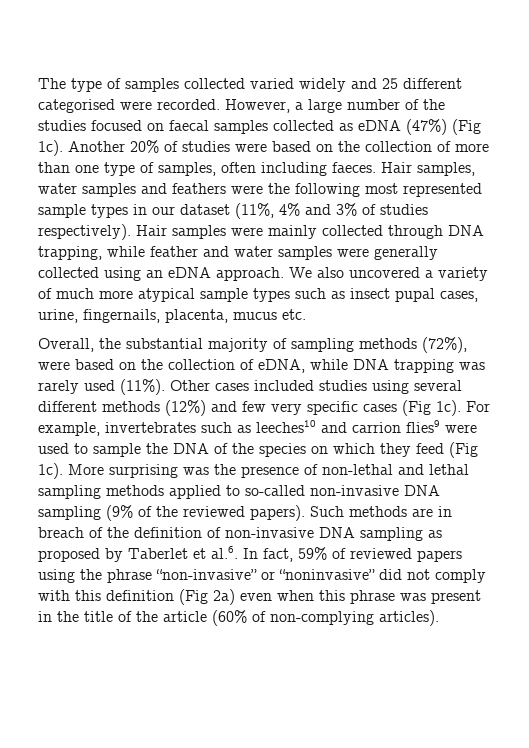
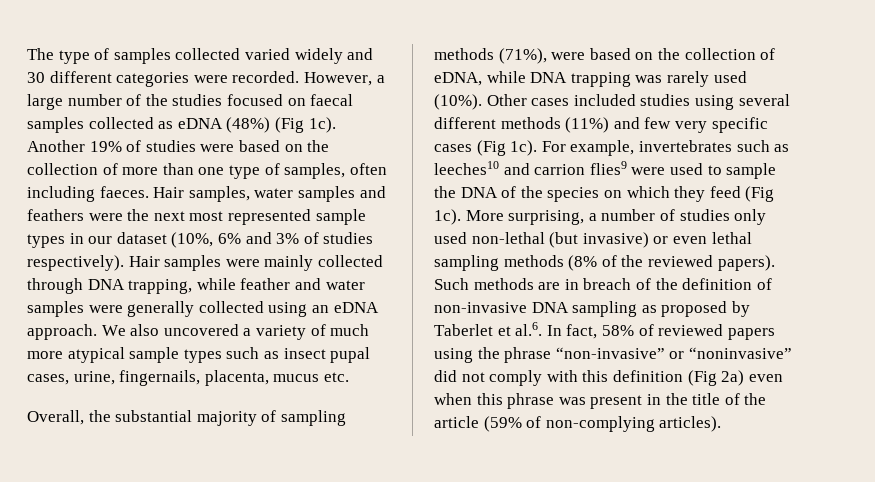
- The type of samples collected varied widely and 25 different categorised were recorded.
+ The type of samples collected varied widely and 30 different categories were recorded.
- However, a large number of the studies focused on faecal samples collected as eDNA (47%) (Fig 1c).
+ However, a large number of the studies focused on faecal samples collected as eDNA (48%) (Fig 1c).
- Another 20% of studies were based on the collection of more than one type of samples, often including faeces.
+ Another 19% of studies were based on the collection of more than one type of samples, often including faeces.
- Hair samples, water samples and feathers were the following most represented sample types in our dataset (11%, 4% and 3% of studies respectively).
+ Hair samples, water samples and feathers were the next most represented sample types in our dataset (10%, 6% and 3% of studies respectively).
- Overall, the substantial majority of sampling methods (72%), were based on the collection of eDNA, while DNA trapping was rarely used (11%).
+ Overall, the substantial majority of sampling methods (71%), were based on the collection of eDNA, while DNA trapping was rarely used (10%).
- Other cases included studies using several different methods (12%) and few very specific cases (Fig 1c).
+ Other cases included studies using several different methods (11%) and few very specific cases (Fig 1c).
- More surprising was the presence of non-lethal and lethal sampling methods applied to so-called non-invasive DNA sampling (9% of the reviewed papers).
+ More surprising, a number of studies only used non-lethal (but invasive) or even lethal sampling methods (8% of the reviewed papers).
- Such methods are in breach of the definition of non-invasive DNA sampling as proposed by Taberlet et al.6. In fact, 59% of reviewed papers using the phrase “non-invasive” or “noninvasive” did not comply with this definition (Fig 2a) even when this phrase was present in the title of the article (60% of non-complying articles).
+ Such methods are in breach of the definition of non-invasive DNA sampling as proposed by Taberlet et al.6. In fact, 58% of reviewed papers using the phrase “non-invasive” or “noninvasive” did not comply with this definition (Fig 2a) even when this phrase was present in the title of the article (59% of non-complying articles).

